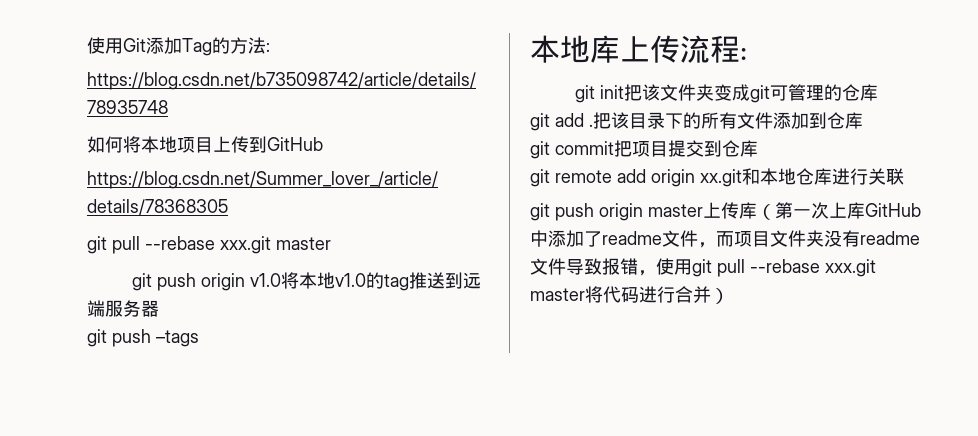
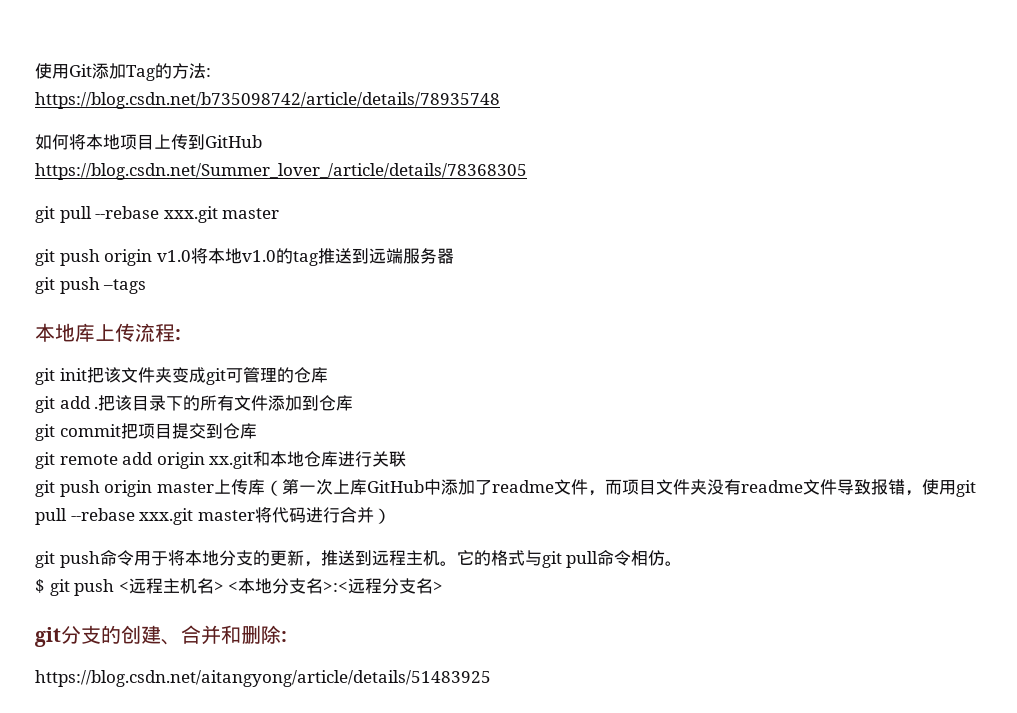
+ git push命令用于将本地分支的更新，推送到远程主机。它的格式与git pull命令相仿。
+ $ git push <远程主机名> <本地分支名>:<远程分支名>
+ git分支的创建、合并和删除:
+ https://blog.csdn.net/aitangyong/article/details/51483925

